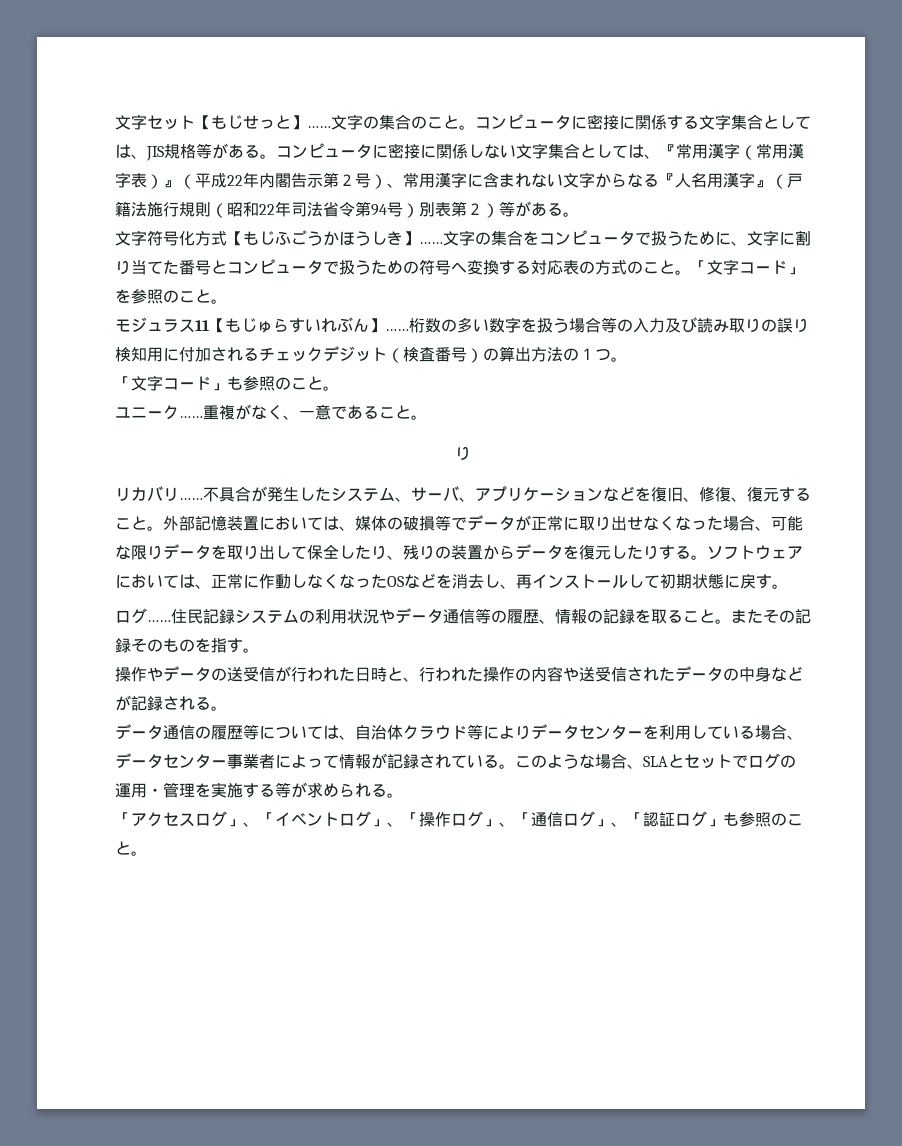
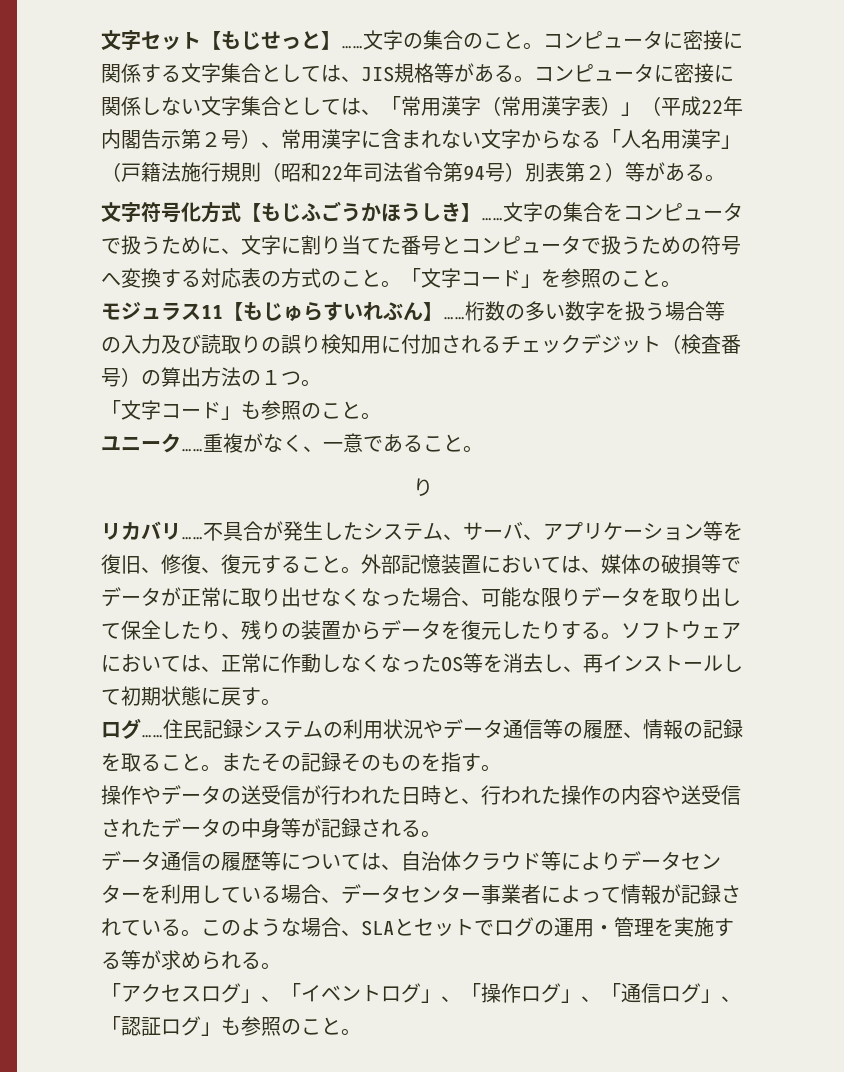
- コンピュータに密接に関係しない文字集合としては、『常用漢字（常用漢字表）』（平成22年内閣告示第２号）、常用漢字に含まれない文字からなる『人名用漢字』（戸籍法施行規則（昭和22年司法省令第94号）別表第２）等がある。
+ コンピュータに密接に関係しない文字集合としては、「常用漢字（常用漢字表）」（平成22年内閣告示第２号）、常用漢字に含まれない文字からなる「人名用漢字」（戸籍法施行規則（昭和22年司法省令第94号）別表第２）等がある。
- 桁数の多い数字を扱う場合等の入力及び読み取りの誤り検知用に付加されるチェックデジット（検査番号）の算出方法の１つ。
+ 桁数の多い数字を扱う場合等の入力及び読取りの誤り検知用に付加されるチェックデジット（検査番号）の算出方法の１つ。
- 不具合が発生したシステム、サーバ、アプリケーションなどを復旧、修復、復元すること。
+ 不具合が発生したシステム、サーバ、アプリケーション等を復旧、修復、復元すること。
- ソフトウェアにおいては、正常に作動しなくなったOSなどを消去し、再インストールして初期状態に戻す。
+ ソフトウェアにおいては、正常に作動しなくなったOS等を消去し、再インストールして初期状態に戻す。
- 操作やデータの送受信が行われた日時と、行われた操作の内容や送受信されたデータの中身などが記録される。
+ 操作やデータの送受信が行われた日時と、行われた操作の内容や送受信されたデータの中身等が記録される。

